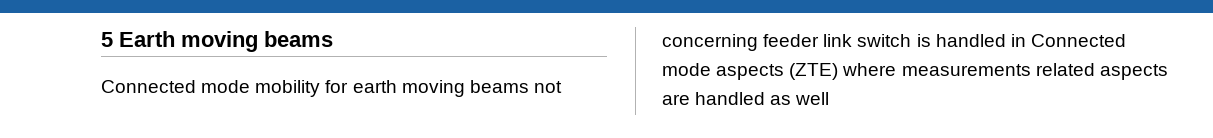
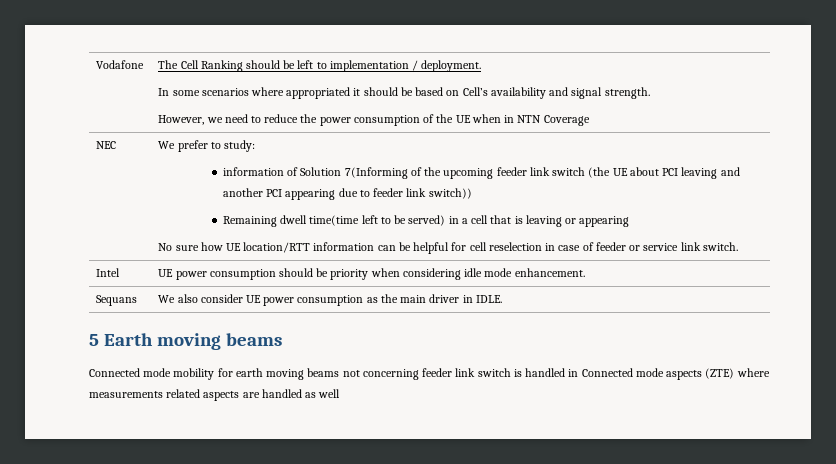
+ Vodafone | The Cell Ranking should be left to implementation / deployment.
+ In some scenarios where appropriated it should be based on Cell’s availability and signal strength.
+ However, we need to reduce the power consumption of the UE when in NTN Coverage
+ NEC | We prefer to study:
+ information of Solution 7(Informing of the upcoming feeder link switch (the UE about PCI leaving and another PCI appearing due to feeder link switch))
+ Remaining dwell time(time left to be served) in a cell that is leaving or appearing
+ No sure how UE location/RTT information can be helpful for cell reselection in case of feeder or service link switch.
+ Intel | UE power consumption should be priority when considering idle mode enhancement.
+ Sequans | We also consider UE power consumption as the main driver in IDLE.

